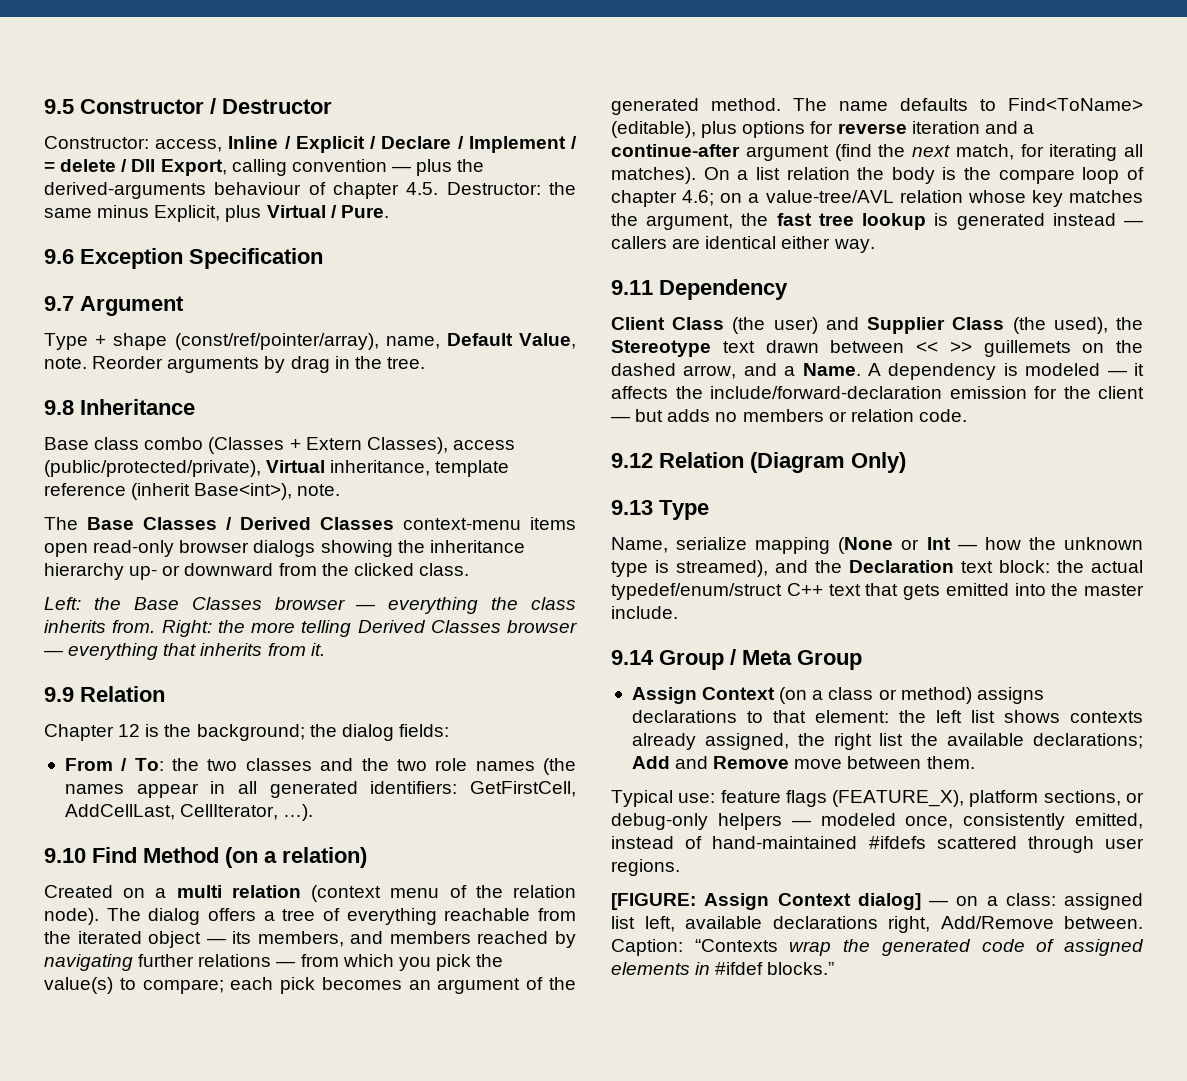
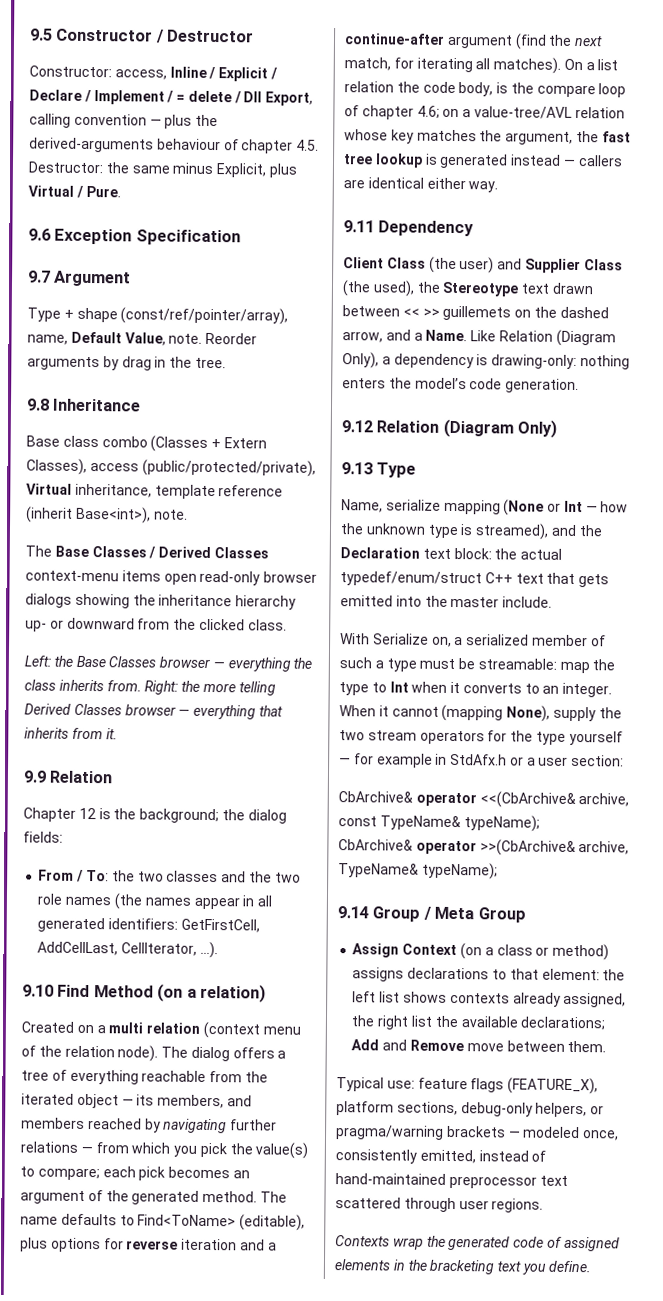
- On a list relation the body is the compare loop of chapter 4.6; on a value-tree/AVL relation whose key matches the argument, the fast tree lookup is generated instead — callers are identical either way.
+ On a list relation the code body, is the compare loop of chapter 4.6; on a value-tree/AVL relation whose key matches the argument, the fast tree lookup is generated instead — callers are identical either way.
- A dependency is modeled — it affects the include/forward-declaration emission for the client — but adds no members or relation code.
+ Like Relation (Diagram Only), a dependency is drawing-only: nothing enters the model’s code generation.
+ With Serialize on, a serialized member of such a type must be streamable: map the type to Int when it converts to an integer. When it cannot (mapping None), supply the two stream operators for the type yourself — for example in StdAfx.h or a user section:
+ CbArchive& operator <<(CbArchive& archive, const TypeName& typeName);
+ CbArchive& operator >>(CbArchive& archive, TypeName& typeName);
- Typical use: feature flags (FEATURE_X), platform sections, or debug-only helpers — modeled once, consistently emitted, instead of hand-maintained #ifdefs scattered through user regions.
+ Typical use: feature flags (FEATURE_X), platform sections, debug-only helpers, or pragma/warning brackets — modeled once, consistently emitted, instead of hand-maintained preprocessor text scattered through user regions.
- [FIGURE: Assign Context dialog] — on a class: assigned list left, available declarations right, Add/Remove between. Caption: “Contexts wrap the generated code of assigned elements in #ifdef blocks.”
+ Contexts wrap the generated code of assigned elements in the bracketing text you define.

